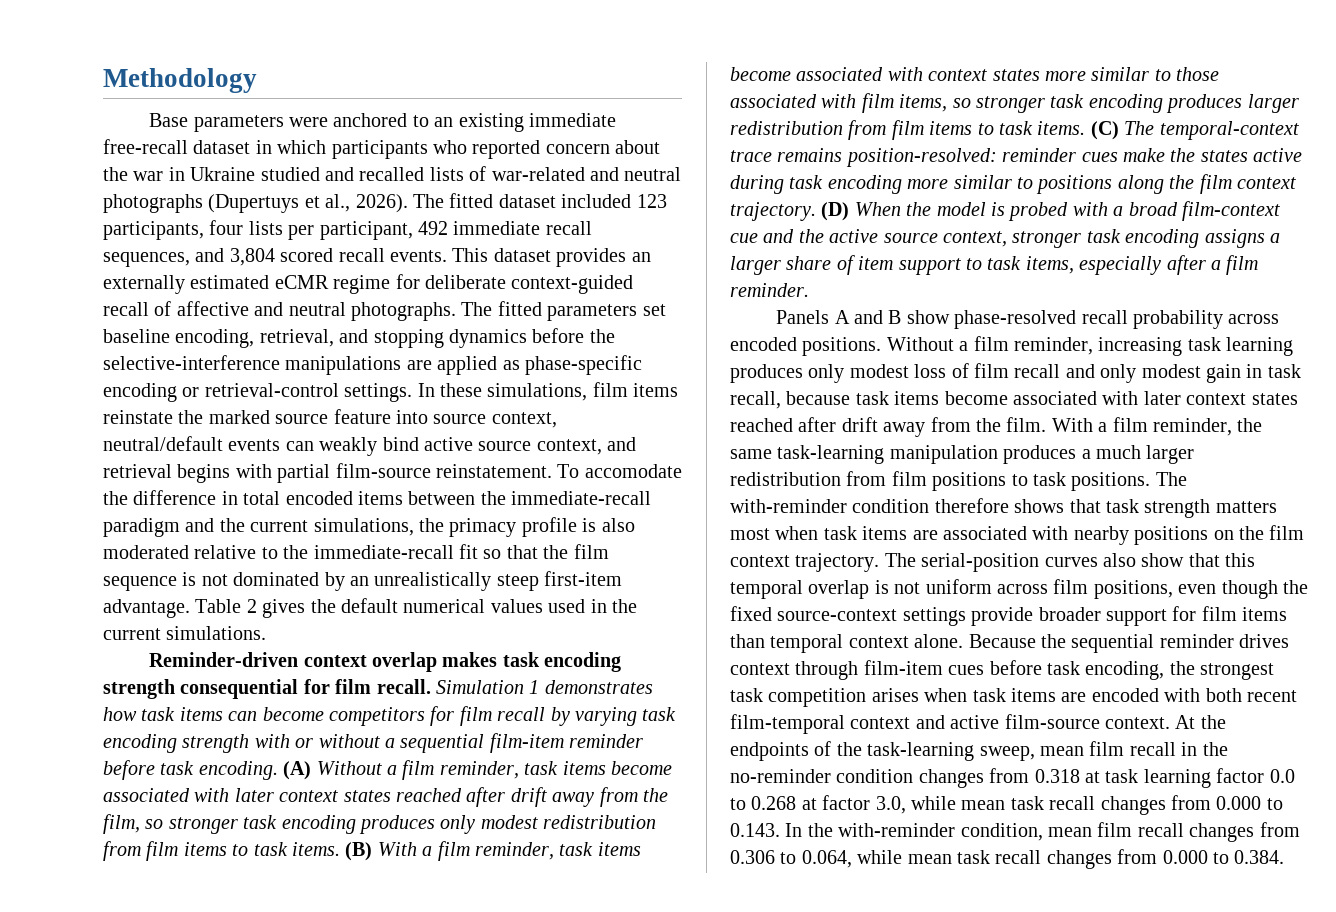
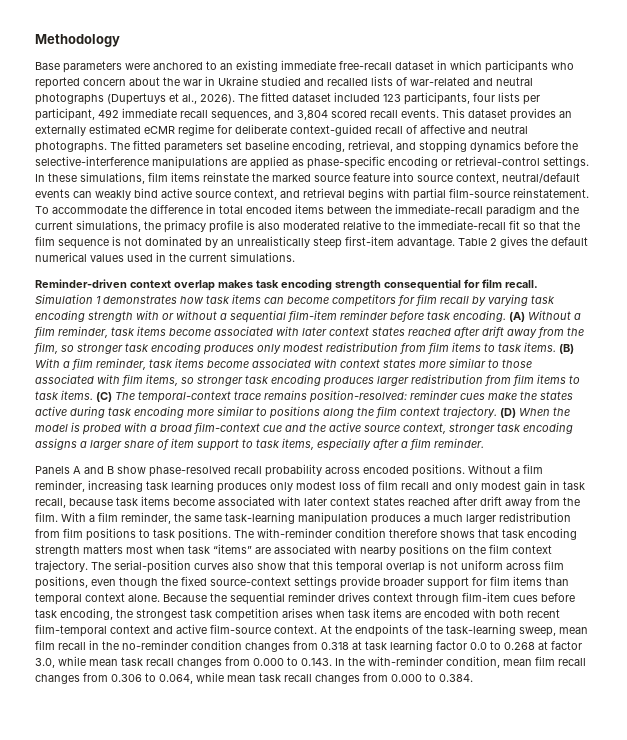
- To accomodate the difference in total encoded items between the immediate-recall paradigm and the current simulations, the primacy profile is also moderated relative to the immediate-recall fit so that the film sequence is not dominated by an unrealistically steep first-item advantage.
+ To accommodate the difference in total encoded items between the immediate-recall paradigm and the current simulations, the primacy profile is also moderated relative to the immediate-recall fit so that the film sequence is not dominated by an unrealistically steep first-item advantage.
- The with-reminder condition therefore shows that task strength matters most when task items are associated with nearby positions on the film context trajectory.
+ The with-reminder condition therefore shows that task encoding strength matters most when task “items” are associated with nearby positions on the film context trajectory.

